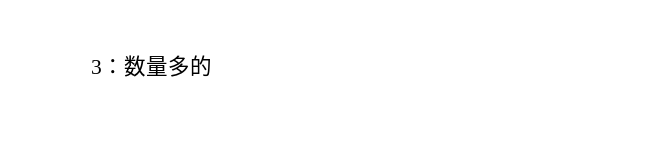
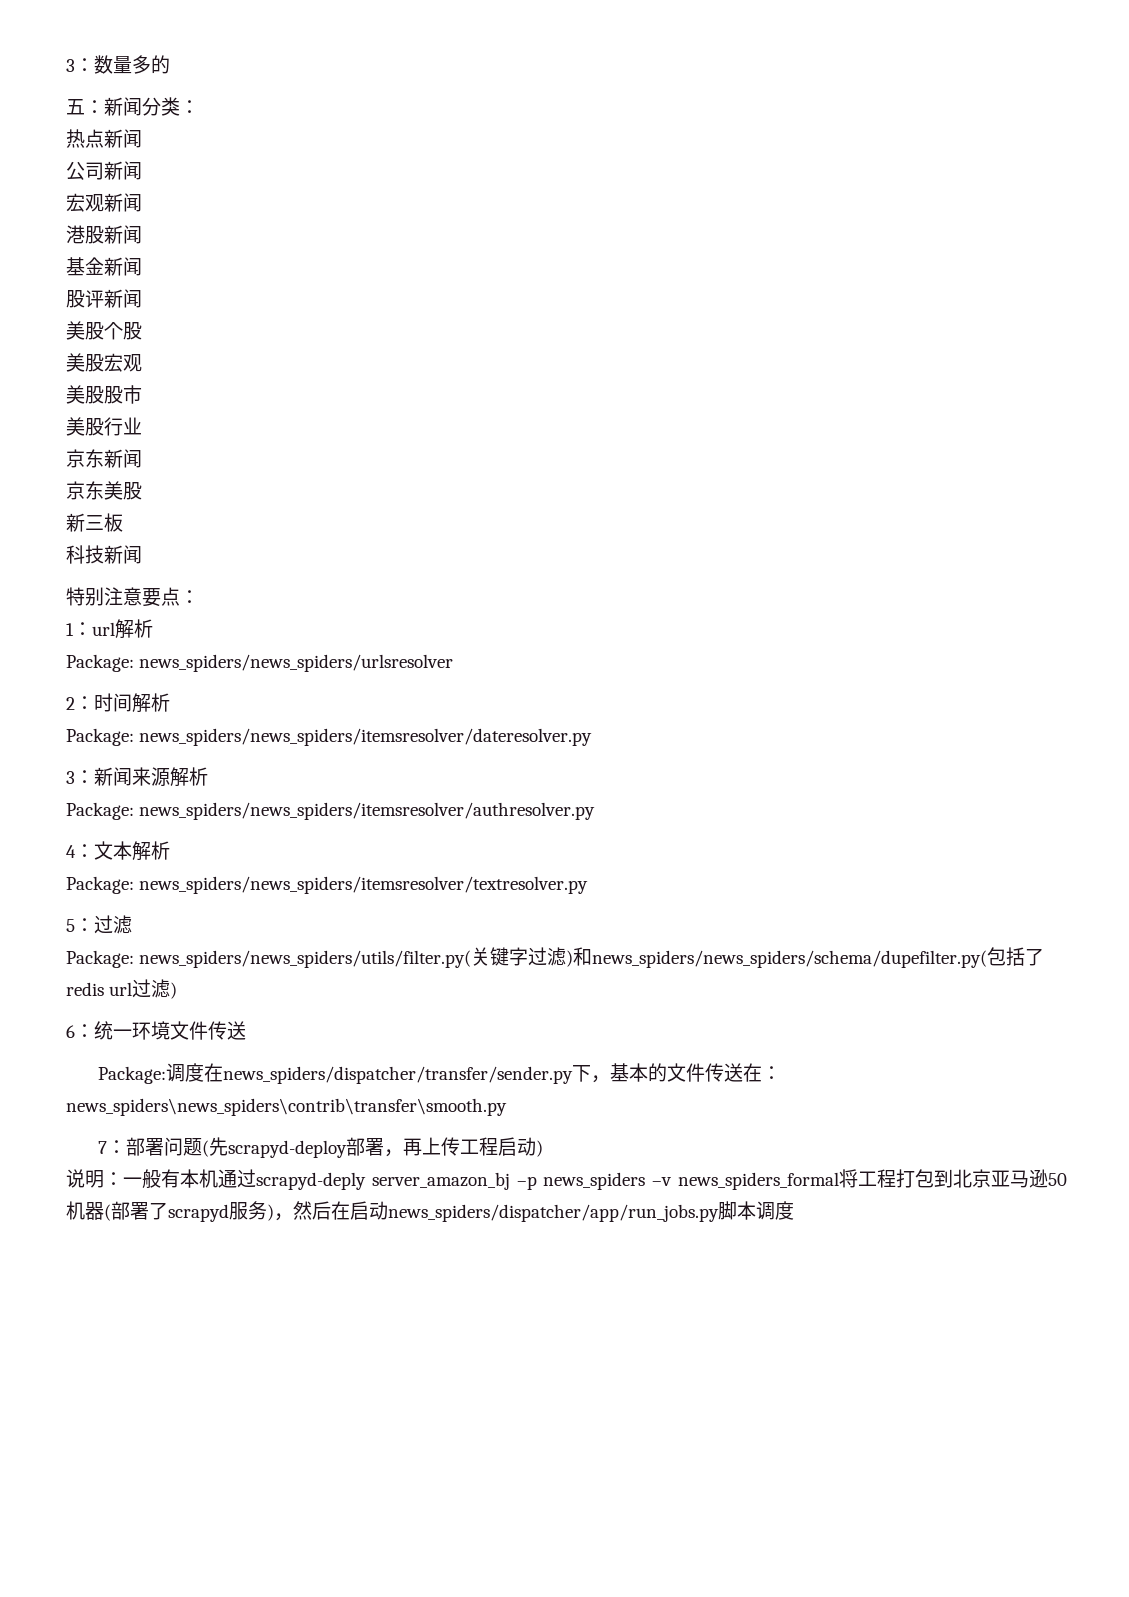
+ 五：新闻分类：
+ 热点新闻
+ 公司新闻
+ 宏观新闻
+ 港股新闻
+ 基金新闻
+ 股评新闻
+ 美股个股
+ 美股宏观
+ 美股股市
+ 美股行业
+ 京东新闻
+ 京东美股
+ 新三板
+ 科技新闻
+ 特别注意要点：
+ 1：url解析
+ Package: news_spiders/news_spiders/urlsresolver
+ 2：时间解析
+ Package: news_spiders/news_spiders/itemsresolver/dateresolver.py
+ 3：新闻来源解析
+ Package: news_spiders/news_spiders/itemsresolver/authresolver.py
+ 4：文本解析
+ Package: news_spiders/news_spiders/itemsresolver/textresolver.py
+ 5：过滤
+ Package: news_spiders/news_spiders/utils/filter.py(关键字过滤)和news_spiders/news_spiders/schema/dupefilter.py(包括了redis url过滤)
+ 6：统一环境文件传送
+ Package:调度在news_spiders/dispatcher/transfer/sender.py下，基本的文件传送在：news_spiders\news_spiders\contrib\transfer\smooth.py
+ 7：部署问题(先scrapyd-deploy部署，再上传工程启动)
+ 说明：一般有本机通过scrapyd-deply server_amazon_bj –p news_spiders –v news_spiders_formal将工程打包到北京亚马逊50机器(部署了scrapyd服务)，然后在启动news_spiders/dispatcher/app/run_jobs.py脚本调度

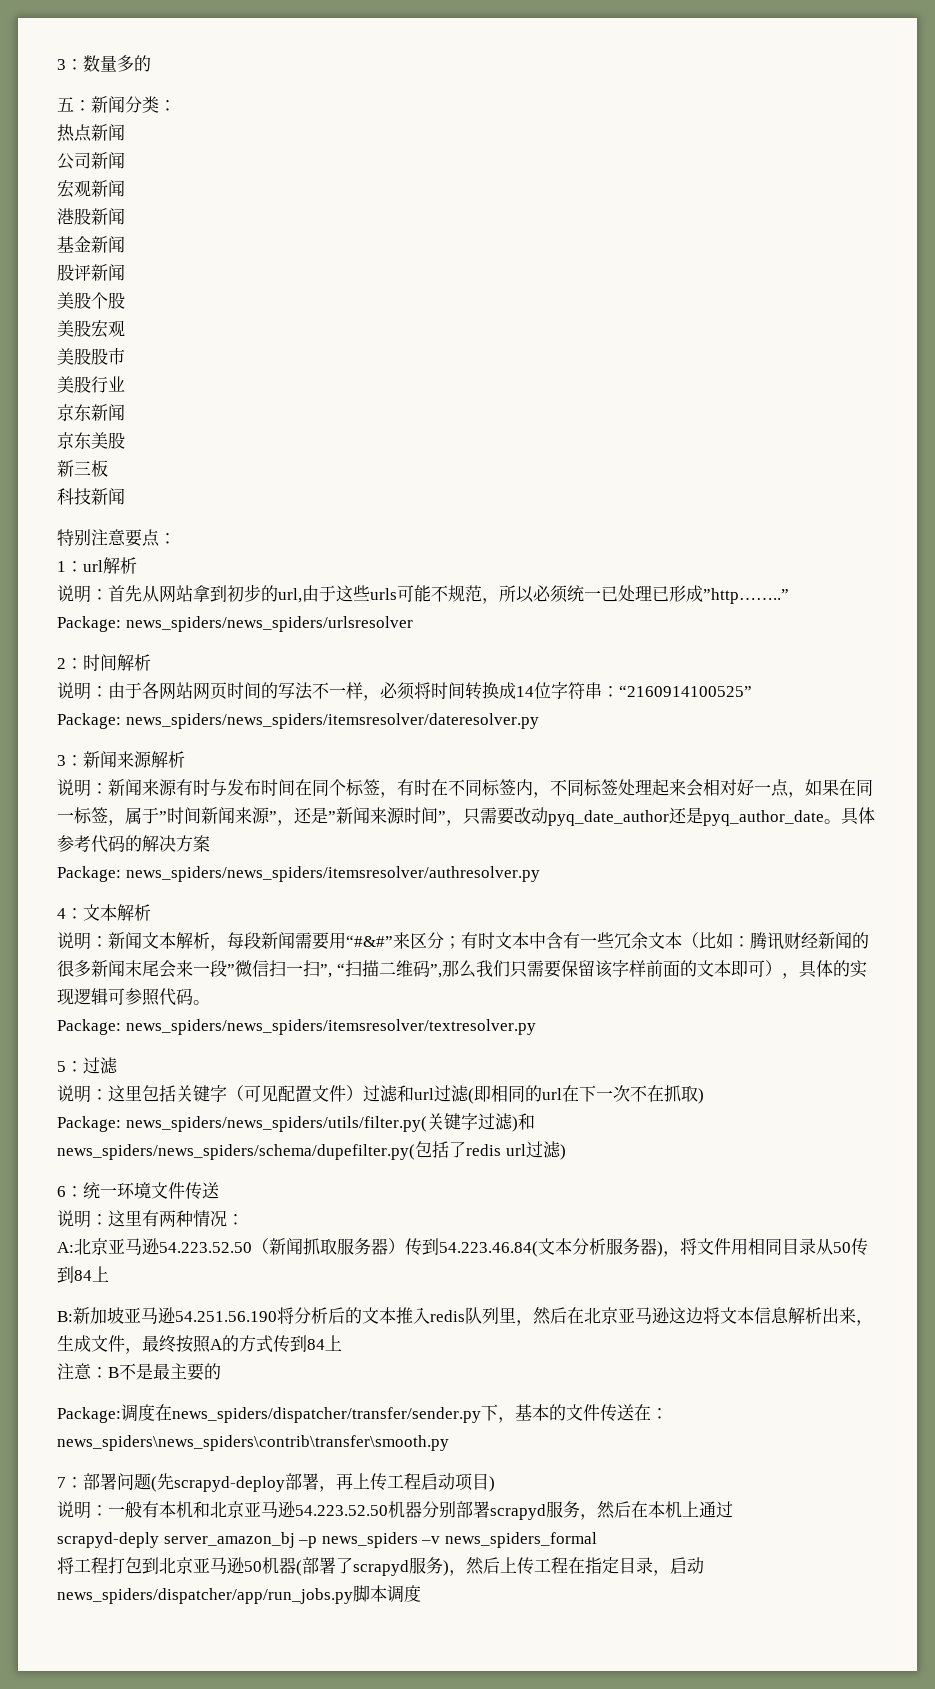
+ 说明：首先从网站拿到初步的url,由于这些urls可能不规范，所以必须统一已处理已形成”http……..”
+ 说明：由于各网站网页时间的写法不一样，必须将时间转换成14位字符串：“2160914100525”
+ 说明：新闻来源有时与发布时间在同个标签，有时在不同标签内，不同标签处理起来会相对好一点，如果在同一标签，属于”时间新闻来源”，还是”新闻来源时间”，只需要改动pyq_date_author还是pyq_author_date。具体参考代码的解决方案
+ 说明：新闻文本解析，每段新闻需要用“#&#”来区分；有时文本中含有一些冗余文本（比如：腾讯财经新闻的很多新闻末尾会来一段”微信扫一扫”, “扫描二维码”,那么我们只需要保留该字样前面的文本即可），具体的实现逻辑可参照代码。
+ 说明：这里包括关键字（可见配置文件）过滤和url过滤(即相同的url在下一次不在抓取)
+ 说明：这里有两种情况：
+ A:北京亚马逊54.223.52.50（新闻抓取服务器）传到54.223.46.84(文本分析服务器)，将文件用相同目录从50传到84上
+ B:新加坡亚马逊54.251.56.190将分析后的文本推入redis队列里，然后在北京亚马逊这边将文本信息解析出来，生成文件，最终按照A的方式传到84上
+ 注意：B不是最主要的
- 7：部署问题(先scrapyd-deploy部署，再上传工程启动)
+ 7：部署问题(先scrapyd-deploy部署，再上传工程启动项目)
- 说明：一般有本机通过scrapyd-deply server_amazon_bj –p news_spiders –v news_spiders_formal将工程打包到北京亚马逊50机器(部署了scrapyd服务)，然后在启动news_spiders/dispatcher/app/run_jobs.py脚本调度
+ 说明：一般有本机和北京亚马逊54.223.52.50机器分别部署scrapyd服务，然后在本机上通过
+ scrapyd-deply server_amazon_bj –p news_spiders –v news_spiders_formal
+ 将工程打包到北京亚马逊50机器(部署了scrapyd服务)，然后上传工程在指定目录，启动news_spiders/dispatcher/app/run_jobs.py脚本调度

